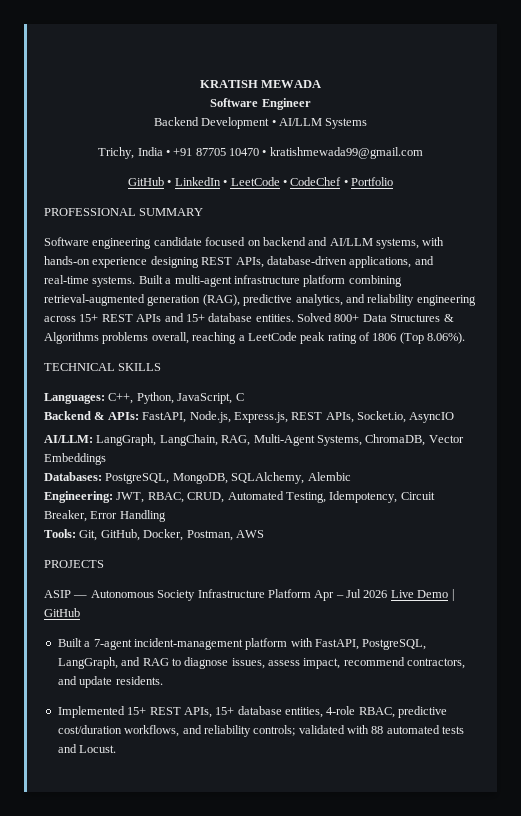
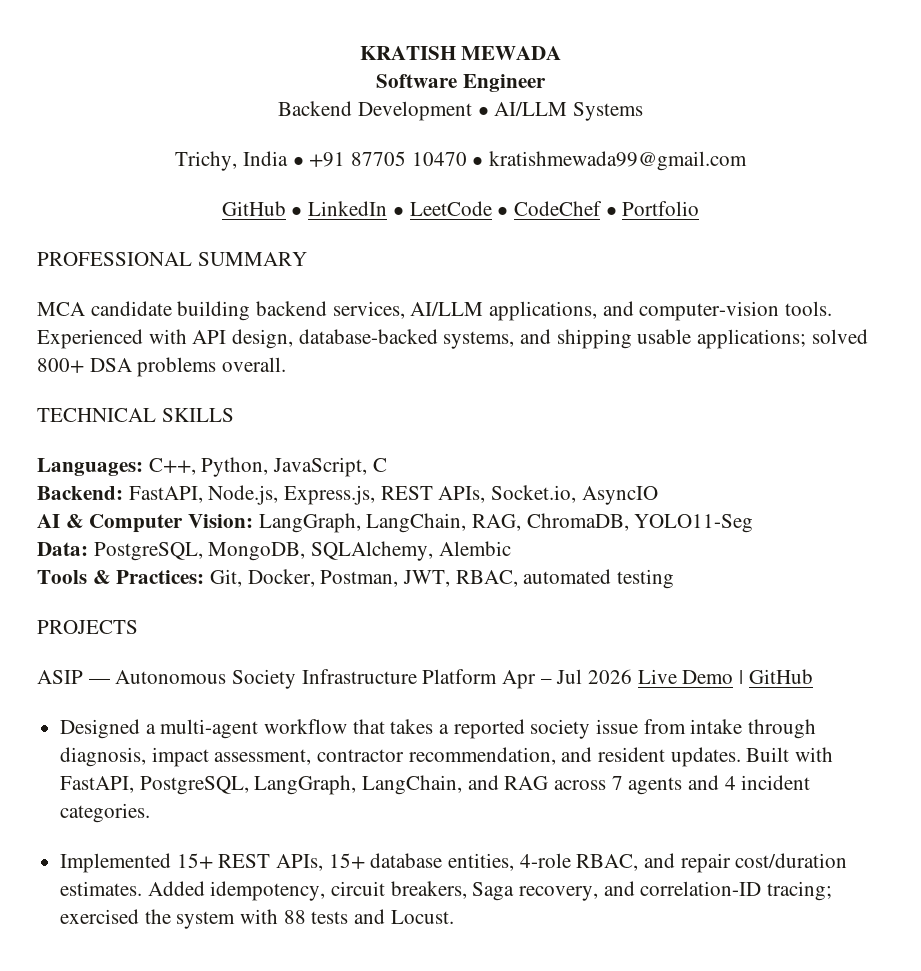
- Software engineering candidate focused on backend and AI/LLM systems, with hands-on experience designing REST APIs, database-driven applications, and real-time systems. Built a multi-agent infrastructure platform combining retrieval-augmented generation (RAG), predictive analytics, and reliability engineering across 15+ REST APIs and 15+ database entities. Solved 800+ Data Structures & Algorithms problems overall, reaching a LeetCode peak rating of 1806 (Top 8.06%).
+ MCA candidate building backend services, AI/LLM applications, and computer-vision tools. Experienced with API design, database-backed systems, and shipping usable applications; solved 800+ DSA problems overall.
- Backend & APIs: FastAPI, Node.js, Express.js, REST APIs, Socket.io, AsyncIO
+ Backend: FastAPI, Node.js, Express.js, REST APIs, Socket.io, AsyncIO
- AI/LLM: LangGraph, LangChain, RAG, Multi-Agent Systems, ChromaDB, Vector Embeddings
- Databases: PostgreSQL, MongoDB, SQLAlchemy, Alembic
- Engineering: JWT, RBAC, CRUD, Automated Testing, Idempotency, Circuit Breaker, Error Handling
- Tools: Git, GitHub, Docker, Postman, AWS
+ AI & Computer Vision: LangGraph, LangChain, RAG, ChromaDB, YOLO11-Seg
+ Data: PostgreSQL, MongoDB, SQLAlchemy, Alembic
+ Tools & Practices: Git, Docker, Postman, JWT, RBAC, automated testing
- Built a 7-agent incident-management platform with FastAPI, PostgreSQL, LangGraph, and RAG to diagnose issues, assess impact, recommend contractors, and update residents.
+ Designed a multi-agent workflow that takes a reported society issue from intake through diagnosis, impact assessment, contractor recommendation, and resident updates. Built with FastAPI, PostgreSQL, LangGraph, LangChain, and RAG across 7 agents and 4 incident categories.
- Implemented 15+ REST APIs, 15+ database entities, 4-role RBAC, predictive cost/duration workflows, and reliability controls; validated with 88 automated tests and Locust.
+ Implemented 15+ REST APIs, 15+ database entities, 4-role RBAC, and repair cost/duration estimates. Added idempotency, circuit breakers, Saga recovery, and correlation-ID tracing; exercised the system with 88 tests and Locust.

